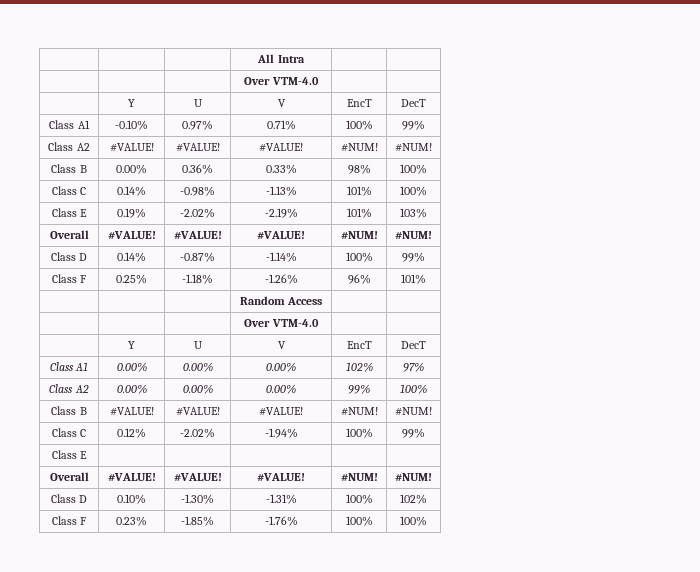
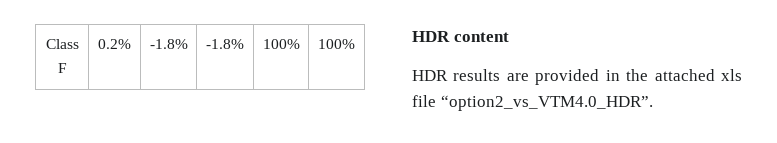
- | | | All Intra | |
- | | | Over VTM-4.0 | |
- | Y | U | V | EncT | DecT
- Class A1 | -0.10% | 0.97% | 0.71% | 100% | 99%
- Class A2 | #VALUE! | #VALUE! | #VALUE! | #NUM! | #NUM!
- Class B | 0.00% | 0.36% | 0.33% | 98% | 100%
- Class C | 0.14% | -0.98% | -1.13% | 101% | 100%
- Class E | 0.19% | -2.02% | -2.19% | 101% | 103%
- Overall | #VALUE! | #VALUE! | #VALUE! | #NUM! | #NUM!
- Class D | 0.14% | -0.87% | -1.14% | 100% | 99%
- Class F | 0.25% | -1.18% | -1.26% | 96% | 101%
- | | | Random Access | |
- | | | Over VTM-4.0 | |
- | Y | U | V | EncT | DecT
- Class A1 | 0.00% | 0.00% | 0.00% | 102% | 97%
- Class A2 | 0.00% | 0.00% | 0.00% | 99% | 100%
- Class B | #VALUE! | #VALUE! | #VALUE! | #NUM! | #NUM!
- Class C | 0.12% | -2.02% | -1.94% | 100% | 99%
- Class E | | | | |
- Overall | #VALUE! | #VALUE! | #VALUE! | #NUM! | #NUM!
- Class D | 0.10% | -1.30% | -1.31% | 100% | 102%
- Class F | 0.23% | -1.85% | -1.76% | 100% | 100%
+ Class F | 0.2% | -1.8% | -1.8% | 100% | 100%
+ HDR content
+ HDR results are provided in the attached xls file “option2_vs_VTM4.0_HDR”.

